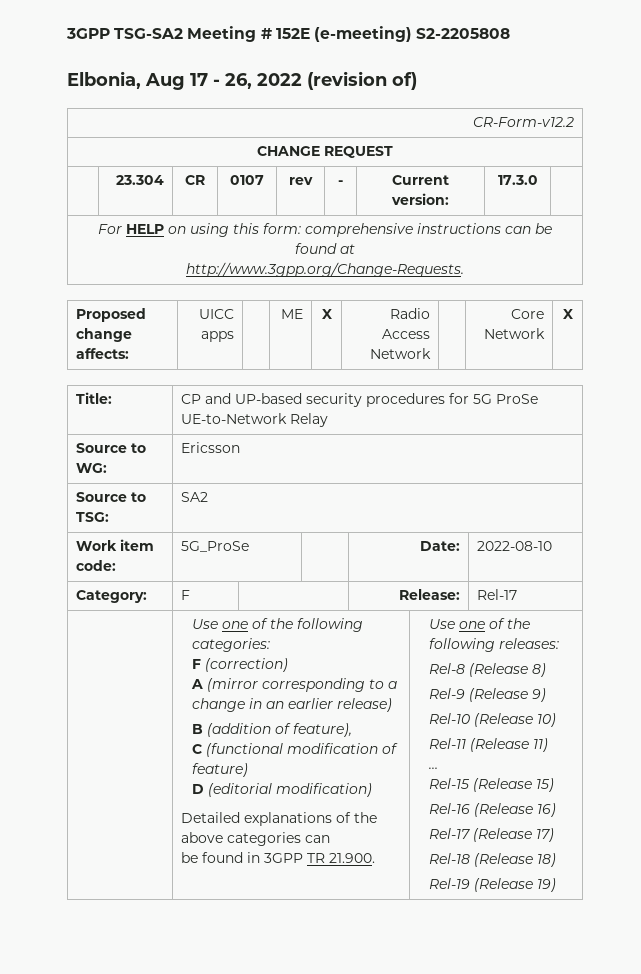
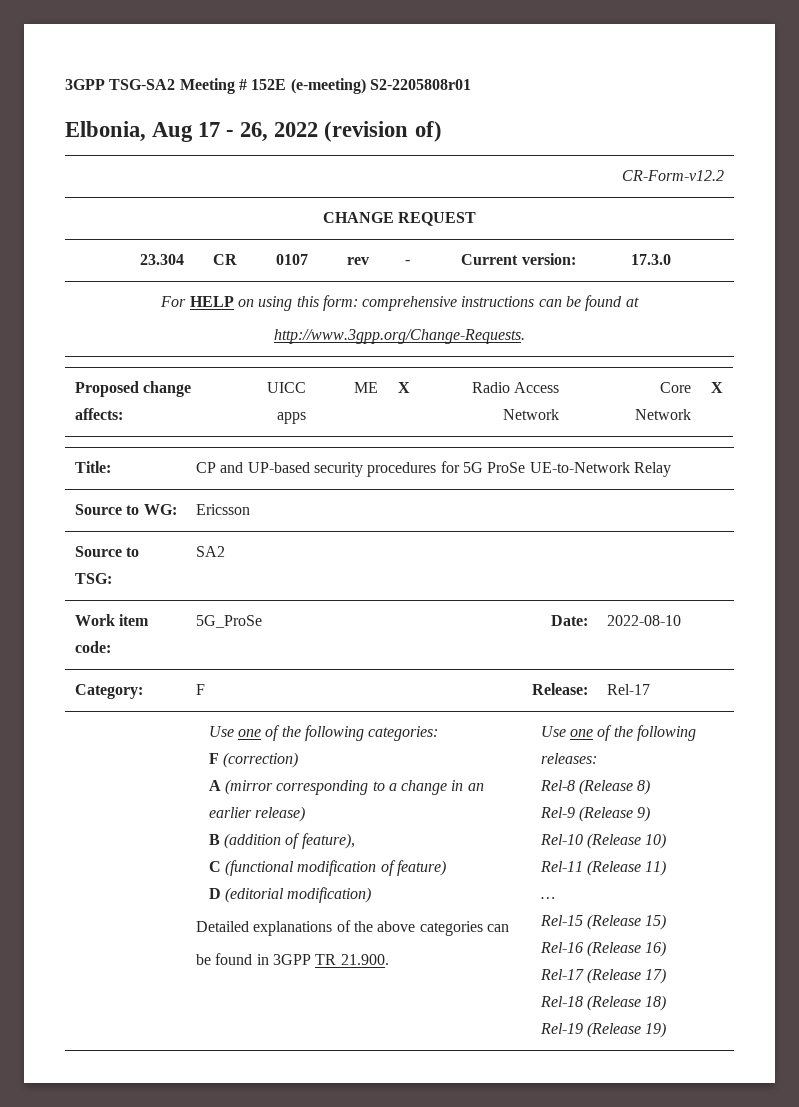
- 3GPP TSG-SA2 Meeting # 152E (e-meeting) S2-2205808
+ 3GPP TSG-SA2 Meeting # 152E (e-meeting) S2-2205808r01

